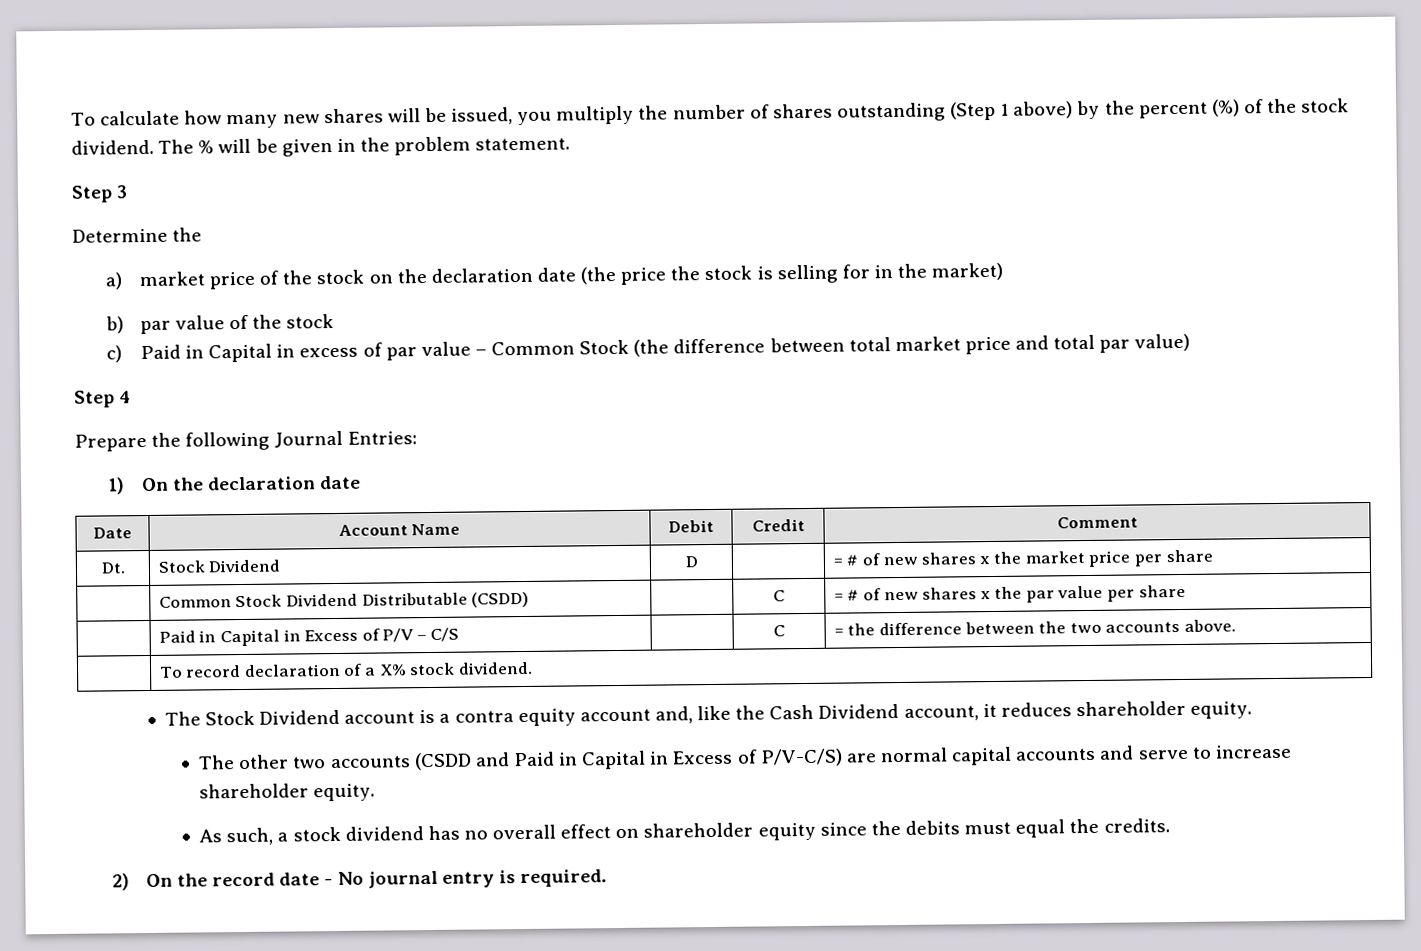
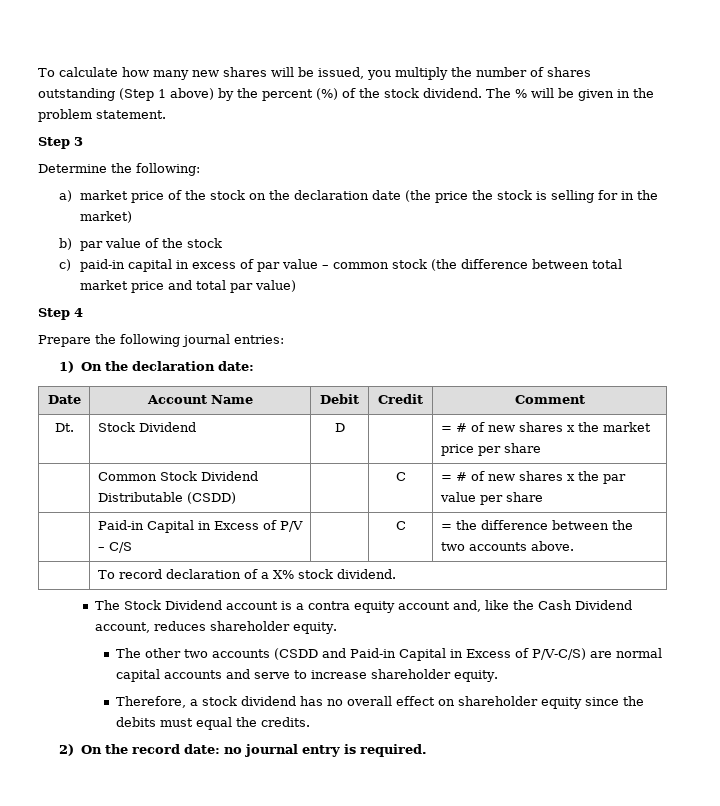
- Determine the
+ Determine the following:
- c) Paid in Capital in excess of par value – Common Stock (the difference between total market price and total par value)
+ c) paid-in capital in excess of par value – common stock (the difference between total market price and total par value)
- Prepare the following Journal Entries:
+ Prepare the following journal entries:
- 1) On the declaration date
+ 1) On the declaration date:
- | Paid in Capital in Excess of P/V – C/S | | C | = the difference between the two accounts above.
+ | Paid-in Capital in Excess of P/V – C/S | | C | = the difference between the two accounts above.
- The Stock Dividend account is a contra equity account and, like the Cash Dividend account, it reduces shareholder equity.
+ The Stock Dividend account is a contra equity account and, like the Cash Dividend account, reduces shareholder equity.
- The other two accounts (CSDD and Paid in Capital in Excess of P/V-C/S) are normal capital accounts and serve to increase shareholder equity.
+ The other two accounts (CSDD and Paid-in Capital in Excess of P/V-C/S) are normal capital accounts and serve to increase shareholder equity.
- As such, a stock dividend has no overall effect on shareholder equity since the debits must equal the credits.
+ Therefore, a stock dividend has no overall effect on shareholder equity since the debits must equal the credits.
- 2) On the record date - No journal entry is required.
+ 2) On the record date: no journal entry is required.

